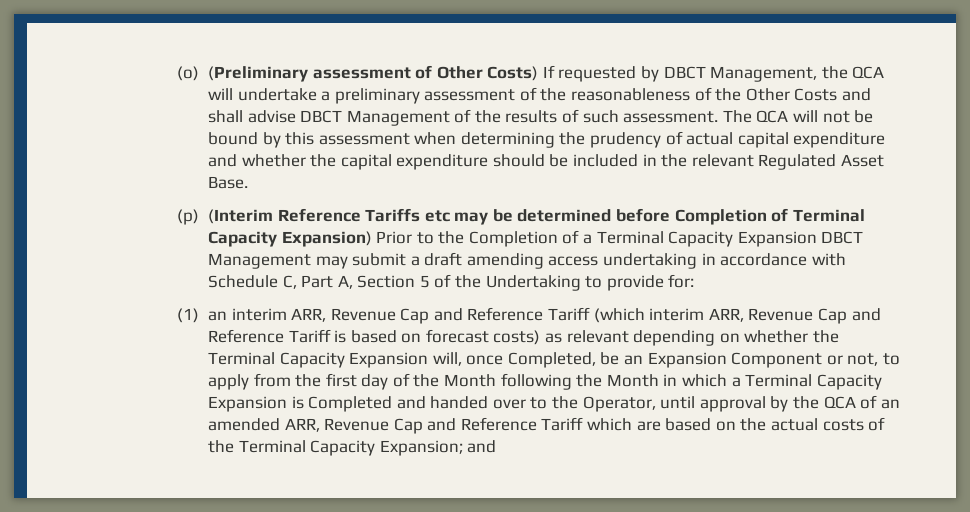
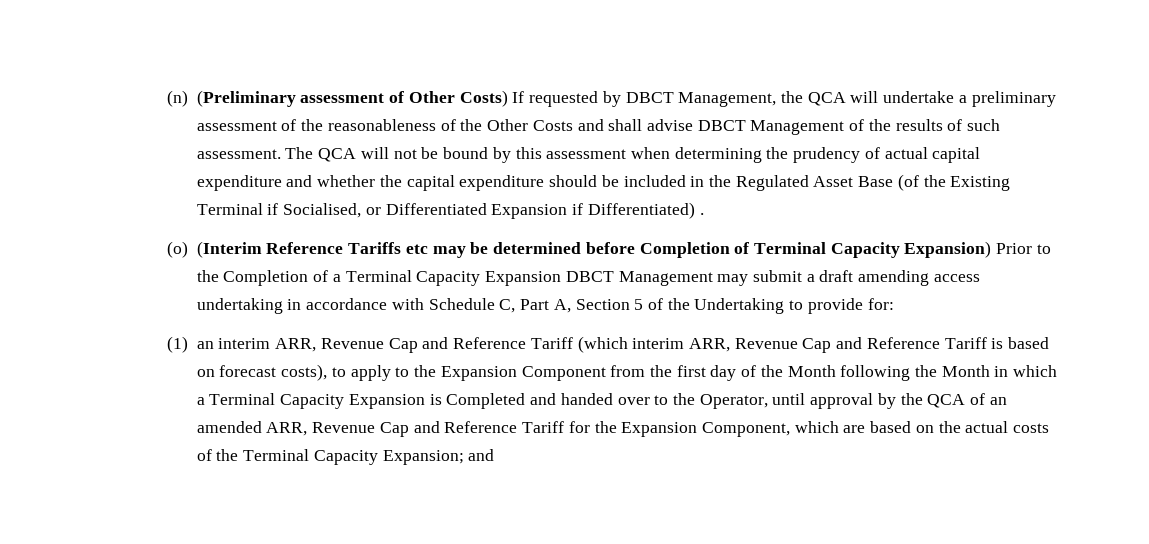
- (o) (Preliminary assessment of Other Costs) If requested by DBCT Management, the QCA will undertake a preliminary assessment of the reasonableness of the Other Costs and shall advise DBCT Management of the results of such assessment.
+ (n) (Preliminary assessment of Other Costs) If requested by DBCT Management, the QCA will undertake a preliminary assessment of the reasonableness of the Other Costs and shall advise DBCT Management of the results of such assessment.
- The QCA will not be bound by this assessment when determining the prudency of actual capital expenditure and whether the capital expenditure should be included in the relevant Regulated Asset Base.
- (p) (Interim Reference Tariffs etc may be determined before Completion of Terminal Capacity Expansion) Prior to the Completion of a Terminal Capacity Expansion DBCT Management may submit a draft amending access undertaking in accordance with Schedule C, Part A, Section 5 of the Undertaking to provide for:
+ The QCA will not be bound by this assessment when determining the prudency of actual capital expenditure and whether the capital expenditure should be included in the Regulated Asset Base (of the Existing Terminal if Socialised, or Differentiated Expansion if Differentiated) .
+ (o) (Interim Reference Tariffs etc may be determined before Completion of Terminal Capacity Expansion) Prior to the Completion of a Terminal Capacity Expansion DBCT Management may submit a draft amending access undertaking in accordance with Schedule C, Part A, Section 5 of the Undertaking to provide for:
- (1) an interim ARR, Revenue Cap and Reference Tariff (which interim ARR, Revenue Cap and Reference Tariff is based on forecast costs) as relevant depending on whether the Terminal Capacity Expansion will, once Completed, be an Expansion Component or not, to apply from the first day of the Month following the Month in which a Terminal Capacity Expansion is Completed and handed over to the Operator, until approval by the QCA of an amended ARR, Revenue Cap and Reference Tariff which are based on the actual costs of the Terminal Capacity Expansion;
+ (1) an interim ARR, Revenue Cap and Reference Tariff (which interim ARR, Revenue Cap and Reference Tariff is based on forecast costs), to apply to the Expansion Component from the first day of the Month following the Month in which a Terminal Capacity Expansion is Completed and handed over to the Operator, until approval by the QCA of an amended ARR, Revenue Cap and Reference Tariff for the Expansion Component, which are based on the actual costs of the Terminal Capacity Expansion;

